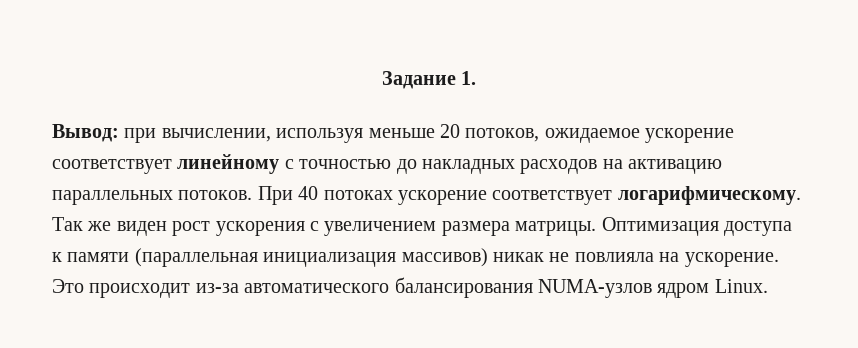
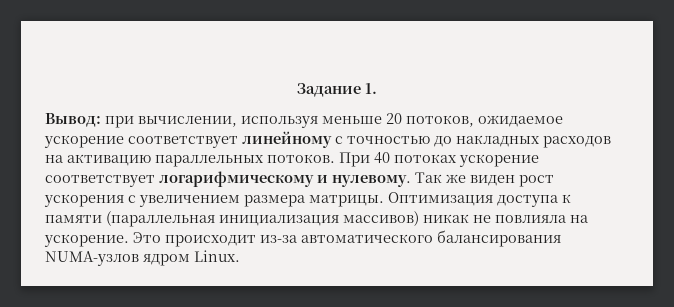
- При 40 потоках ускорение соответствует логарифмическому.
+ При 40 потоках ускорение соответствует логарифмическому и нулевому.

